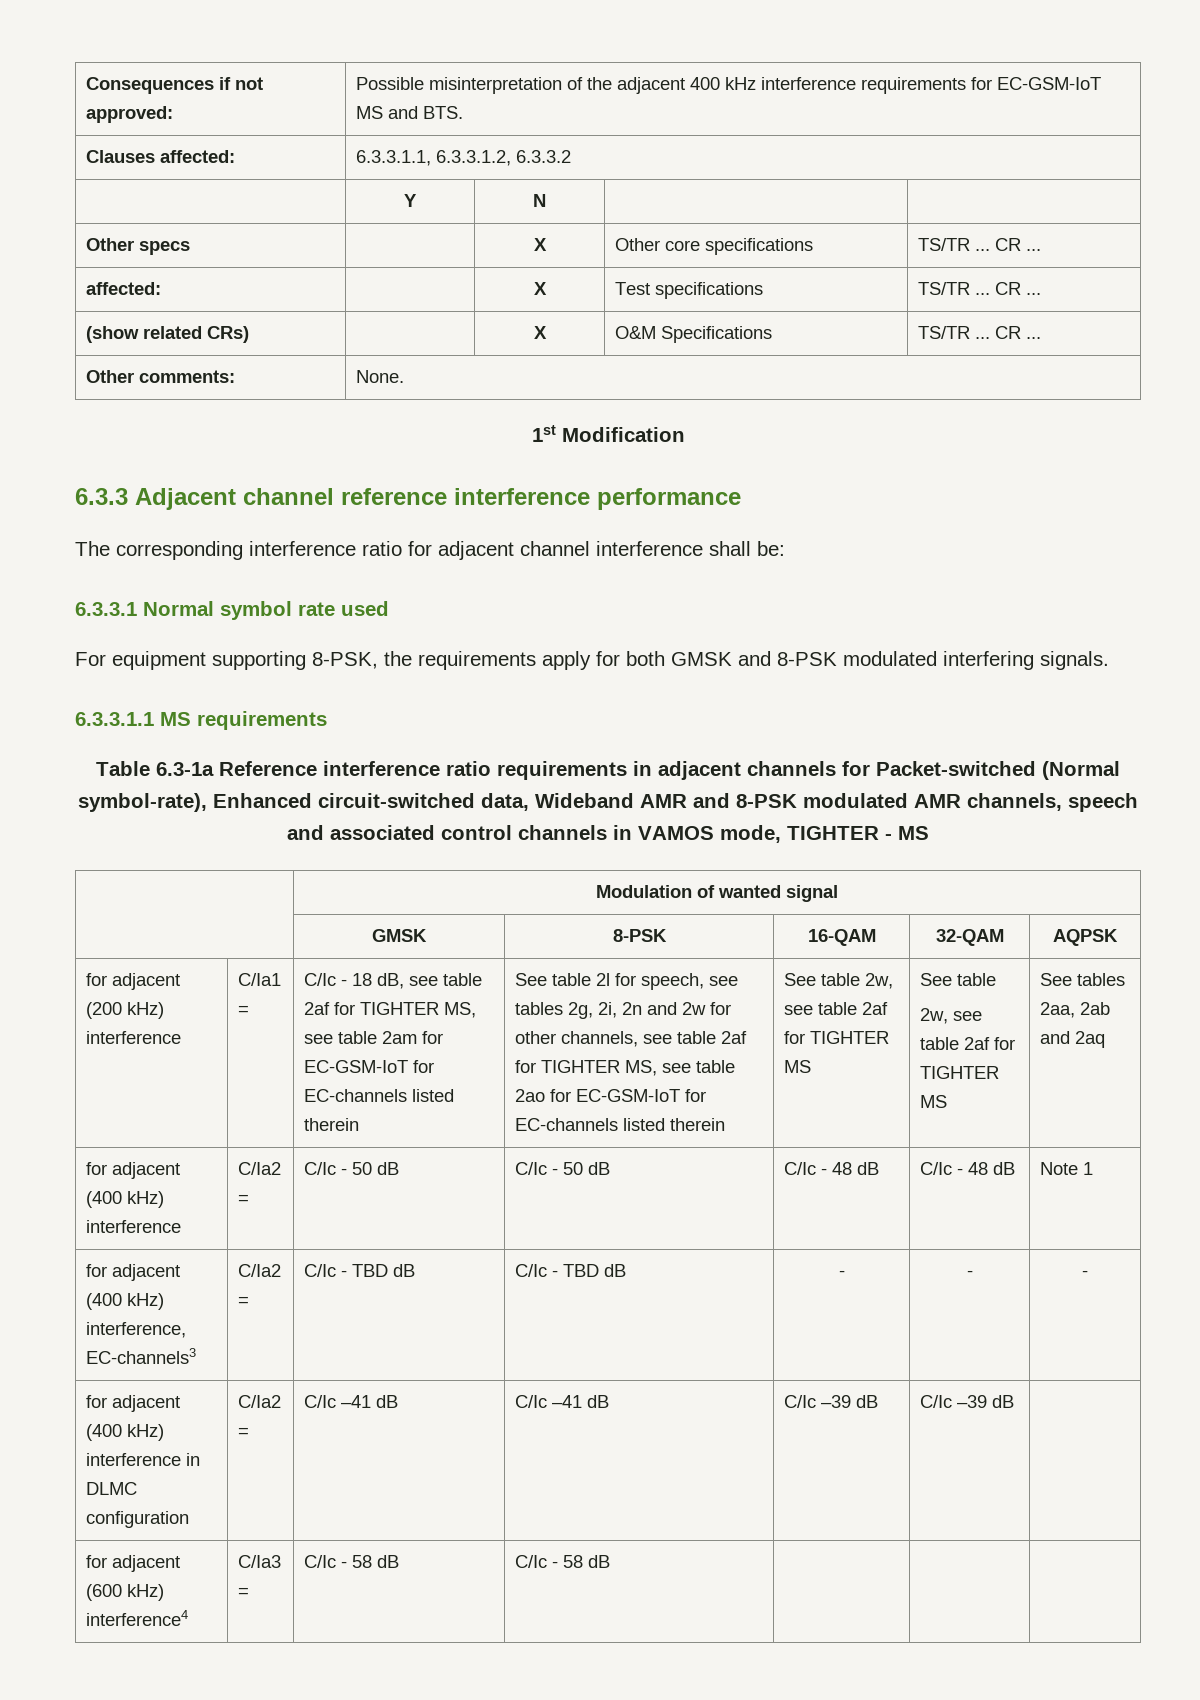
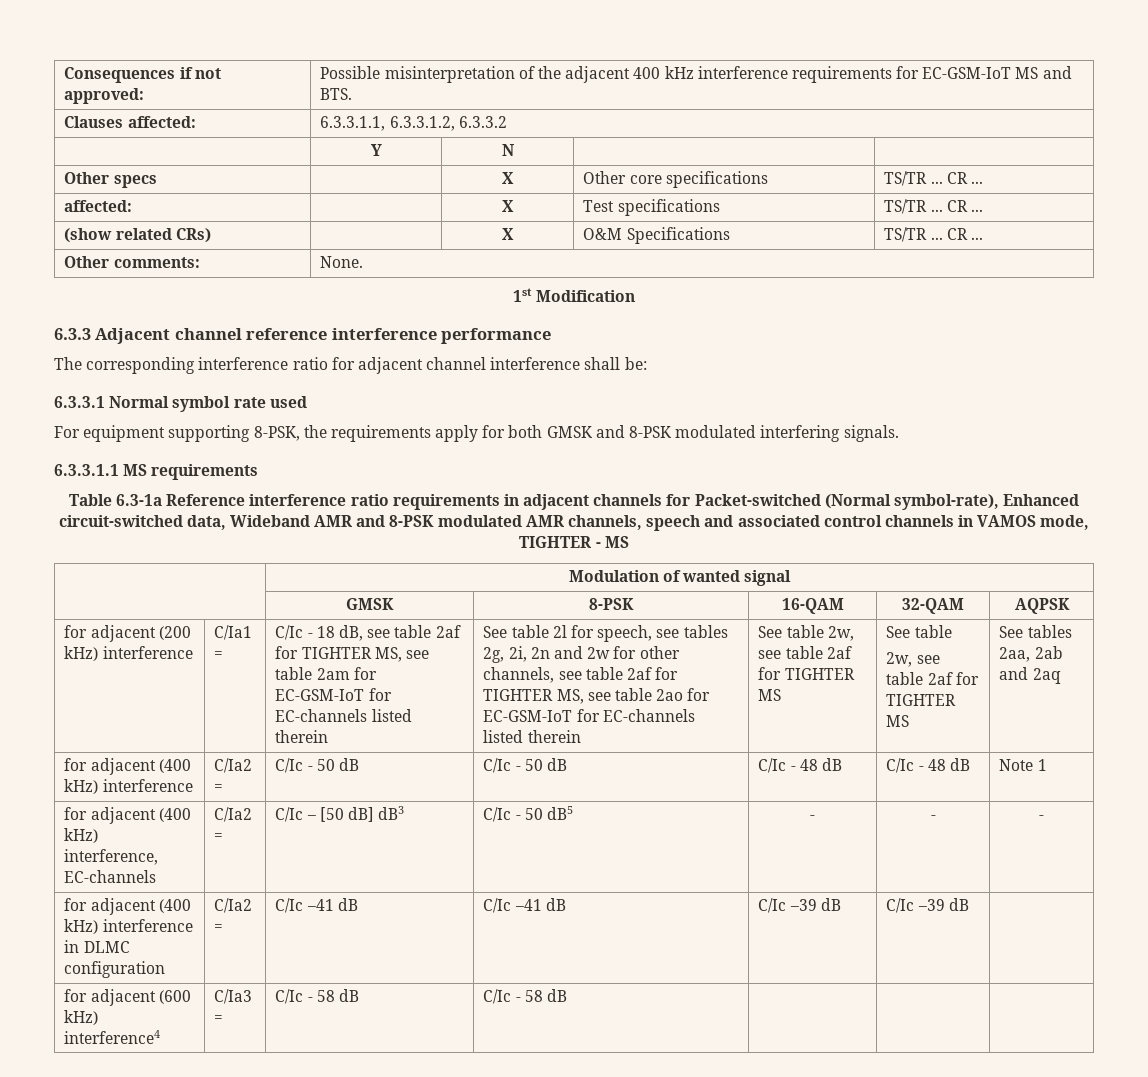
- for adjacent (400 kHz) interference, EC-channels3 | C/Ia2 = | C/Ic - TBD dB | C/Ic - TBD dB | - | - | -
+ for adjacent (400 kHz) interference, EC-channels | C/Ia2 = | C/Ic – [50 dB] dB3 | C/Ic - 50 dB5 | - | - | -

